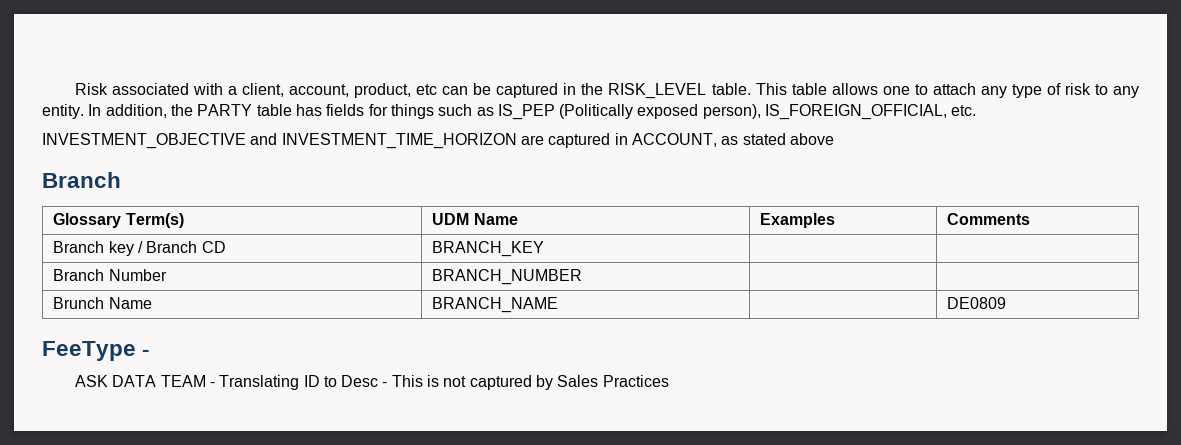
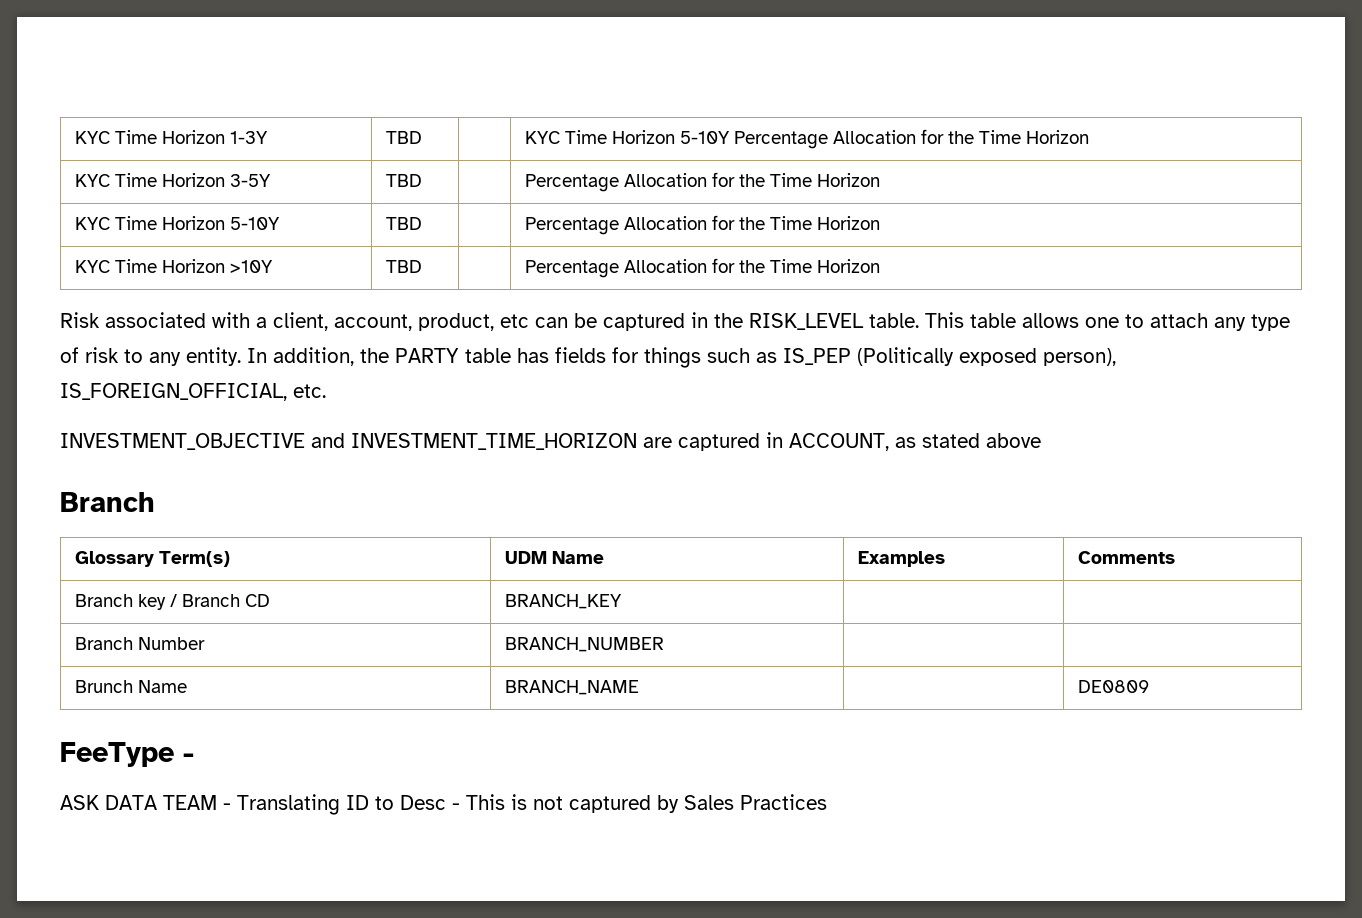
+ KYC Time Horizon 1-3Y | TBD | | KYC Time Horizon 5-10Y Percentage Allocation for the Time Horizon
+ KYC Time Horizon 3-5Y | TBD | | Percentage Allocation for the Time Horizon
+ KYC Time Horizon 5-10Y | TBD | | Percentage Allocation for the Time Horizon
+ KYC Time Horizon >10Y | TBD | | Percentage Allocation for the Time Horizon

